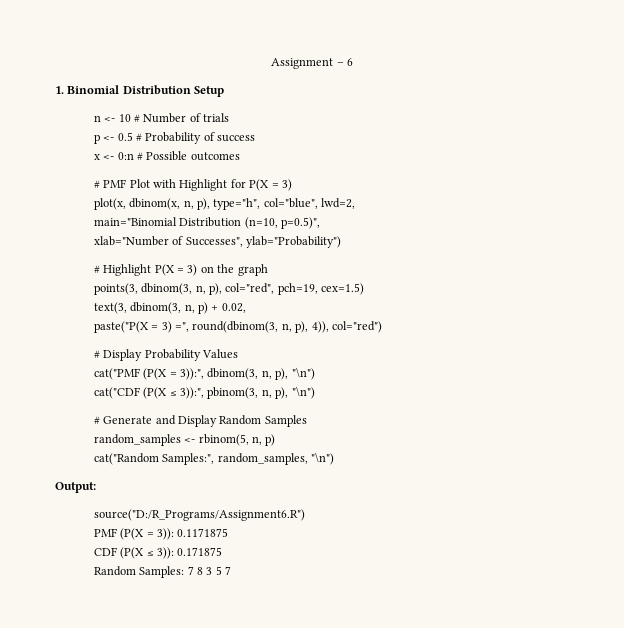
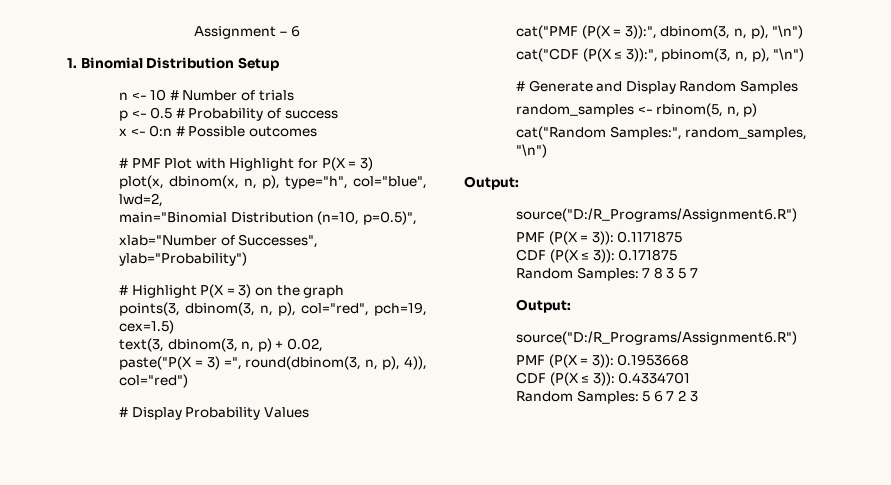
  Random Samples: 7 8 3 5 7
+ Output:
+ source("D:/R_Programs/Assignment6.R")
+ PMF (P(X = 3)): 0.1953668
+ CDF (P(X ≤ 3)): 0.4334701
+ Random Samples: 5 6 7 2 3

